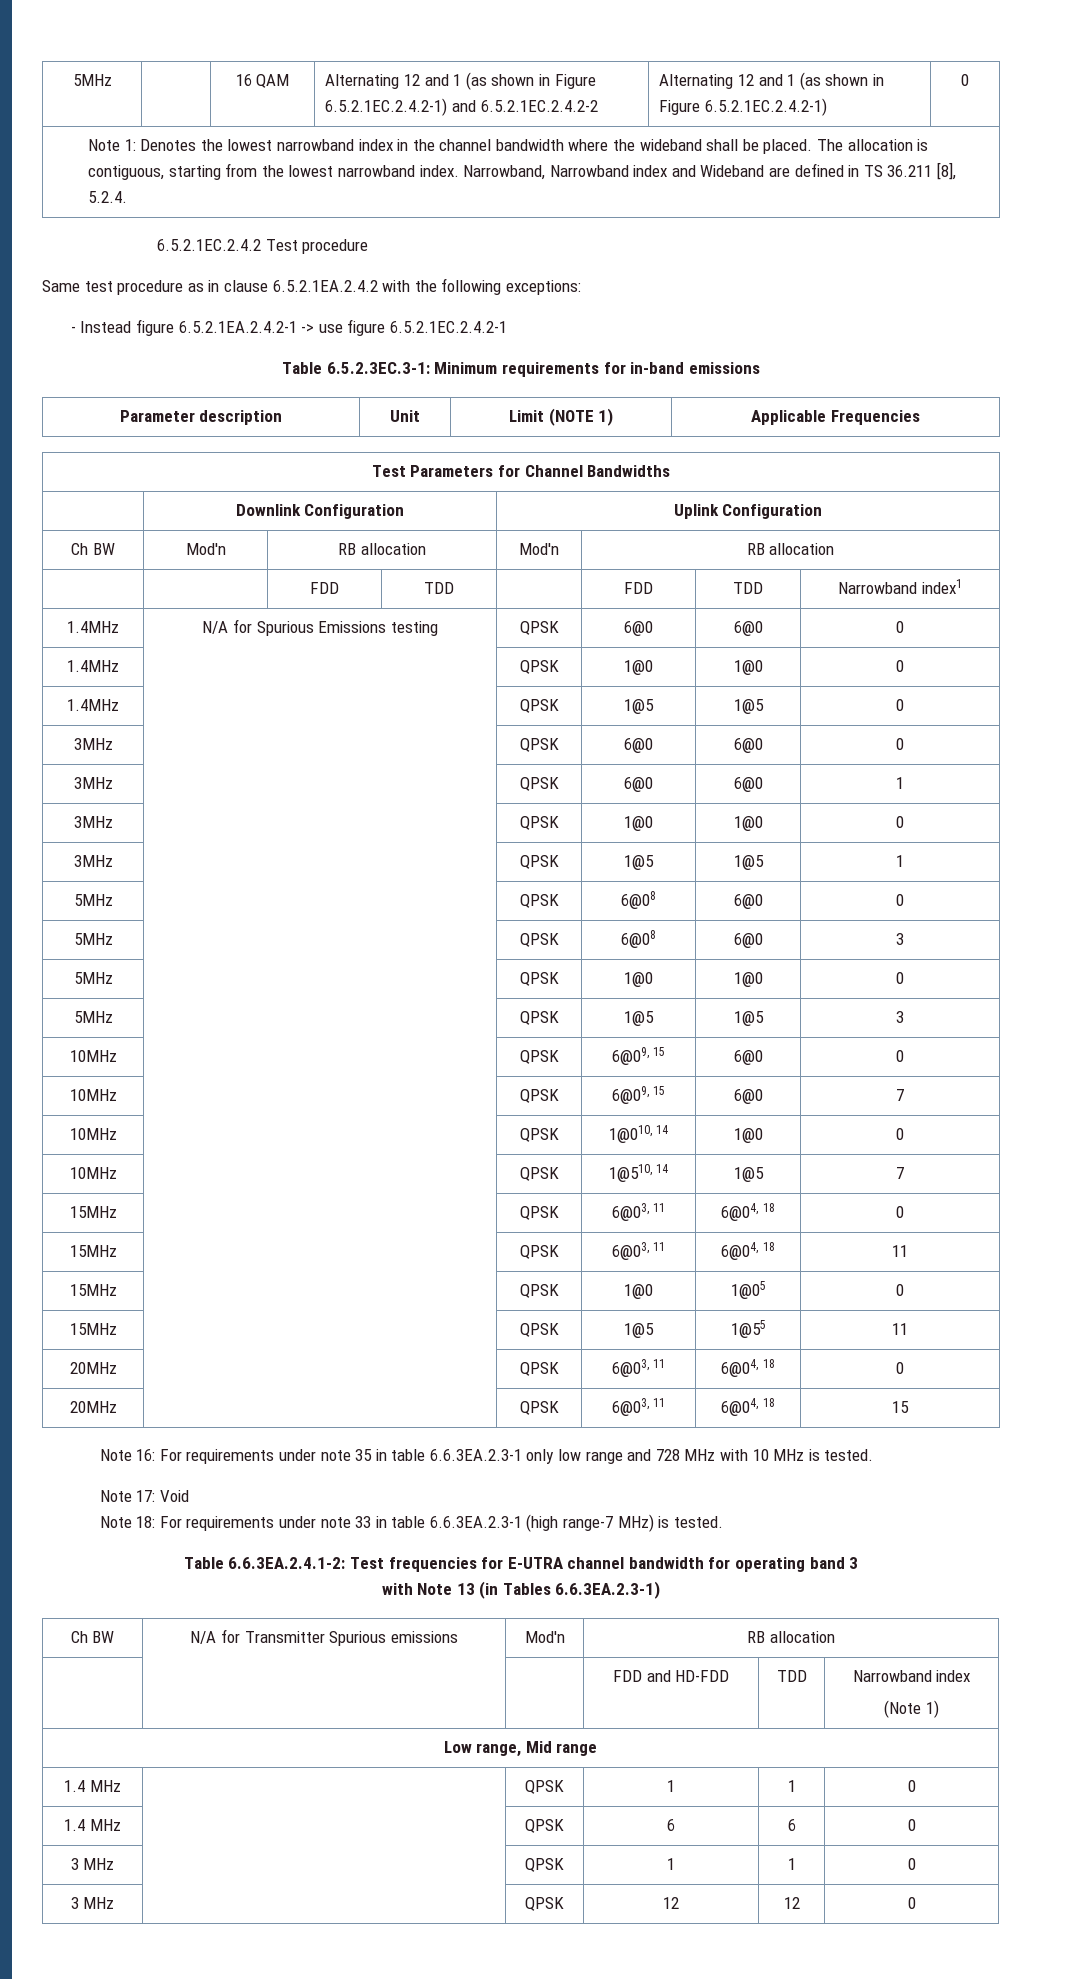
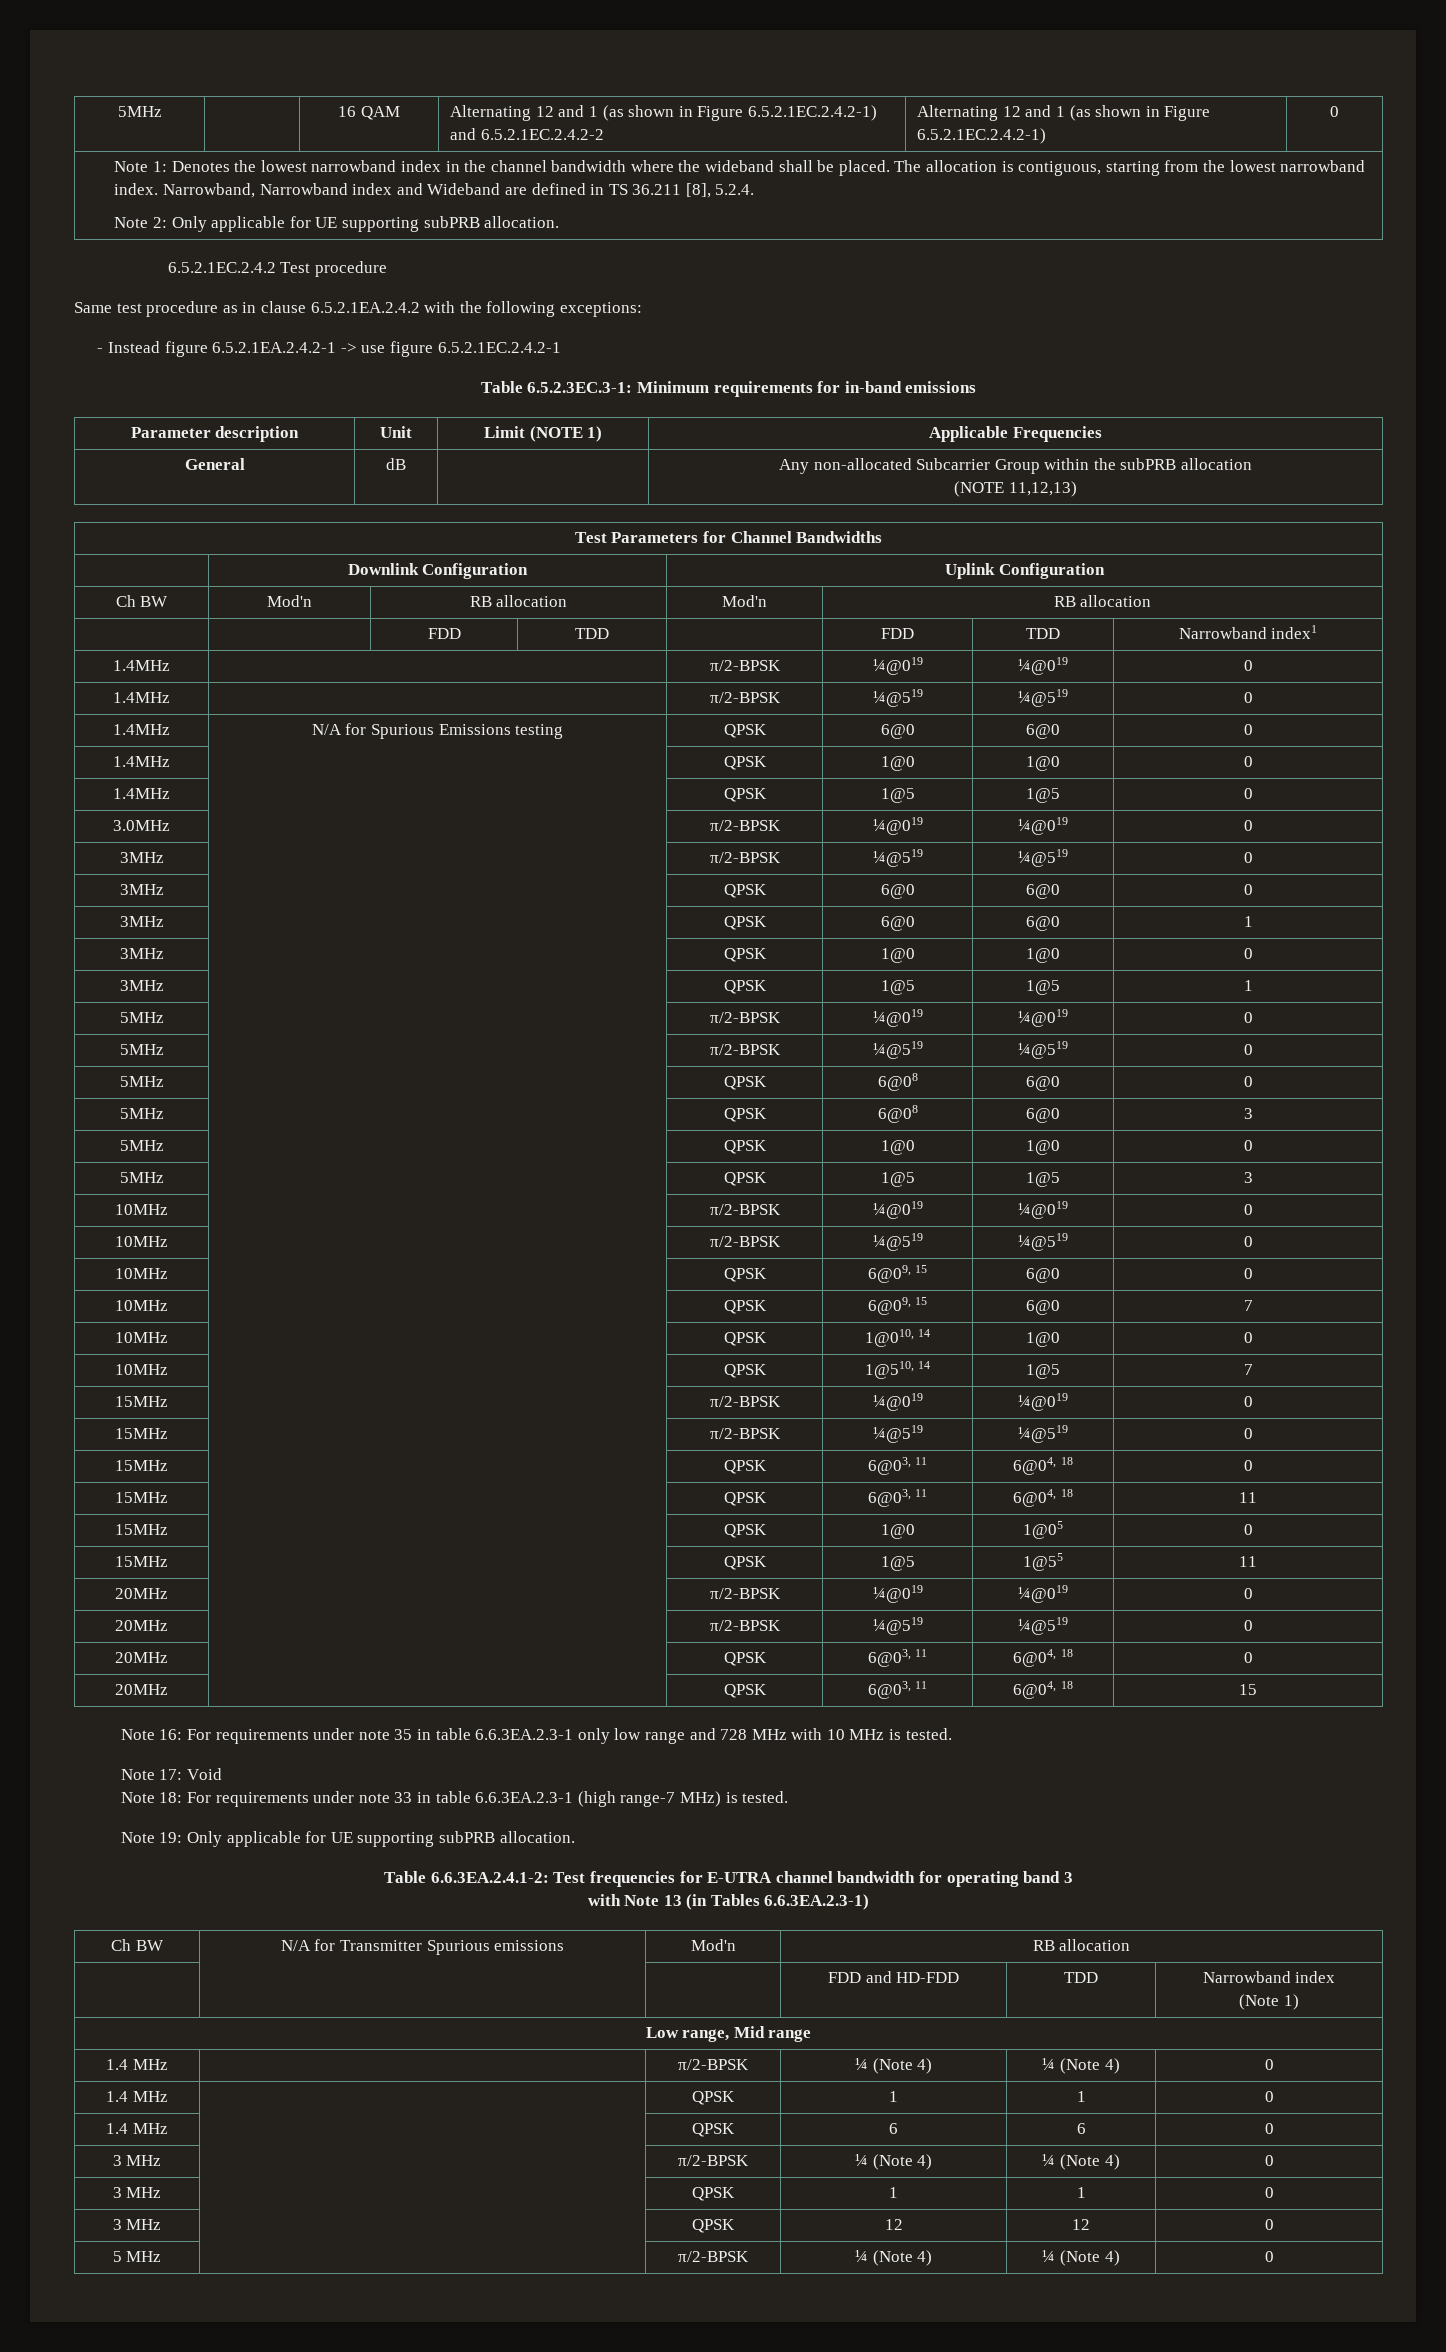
+ Note 2: Only applicable for UE supporting subPRB allocation.
+ General | dB | | Any non-allocated Subcarrier Group within the subPRB allocation
+ (NOTE 11,12,13)
+ 1.4MHz | | π/2-BPSK | ¼@019 | ¼@019 | 0
+ 1.4MHz | | π/2-BPSK | ¼@519 | ¼@519 | 0
+ 3.0MHz | | π/2-BPSK | ¼@019 | ¼@019 | 0
+ 3MHz | | π/2-BPSK | ¼@519 | ¼@519 | 0
+ 5MHz | | π/2-BPSK | ¼@019 | ¼@019 | 0
+ 5MHz | | π/2-BPSK | ¼@519 | ¼@519 | 0
+ 10MHz | | π/2-BPSK | ¼@019 | ¼@019 | 0
+ 10MHz | | π/2-BPSK | ¼@519 | ¼@519 | 0
+ 15MHz | | π/2-BPSK | ¼@019 | ¼@019 | 0
+ 15MHz | | π/2-BPSK | ¼@519 | ¼@519 | 0
+ 20MHz | | π/2-BPSK | ¼@019 | ¼@019 | 0
+ 20MHz | | π/2-BPSK | ¼@519 | ¼@519 | 0
+ Note 19: Only applicable for UE supporting subPRB allocation.
+ 1.4 MHz | | π/2-BPSK | ¼ (Note 4) | ¼ (Note 4) | 0
+ 3 MHz | | π/2-BPSK | ¼ (Note 4) | ¼ (Note 4) | 0
+ 5 MHz | | π/2-BPSK | ¼ (Note 4) | ¼ (Note 4) | 0

